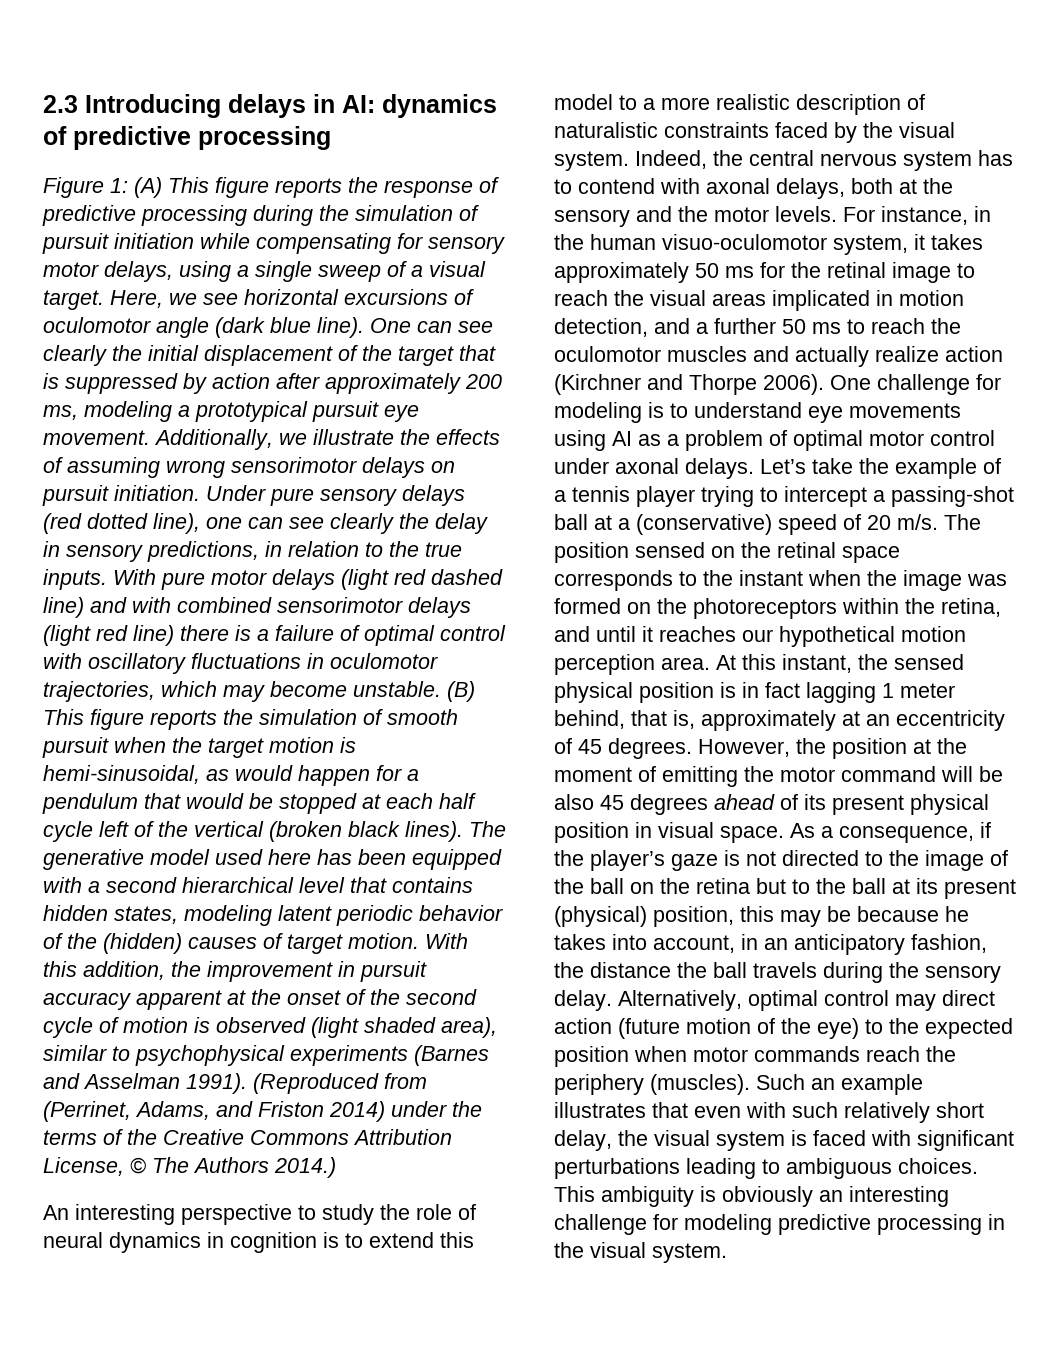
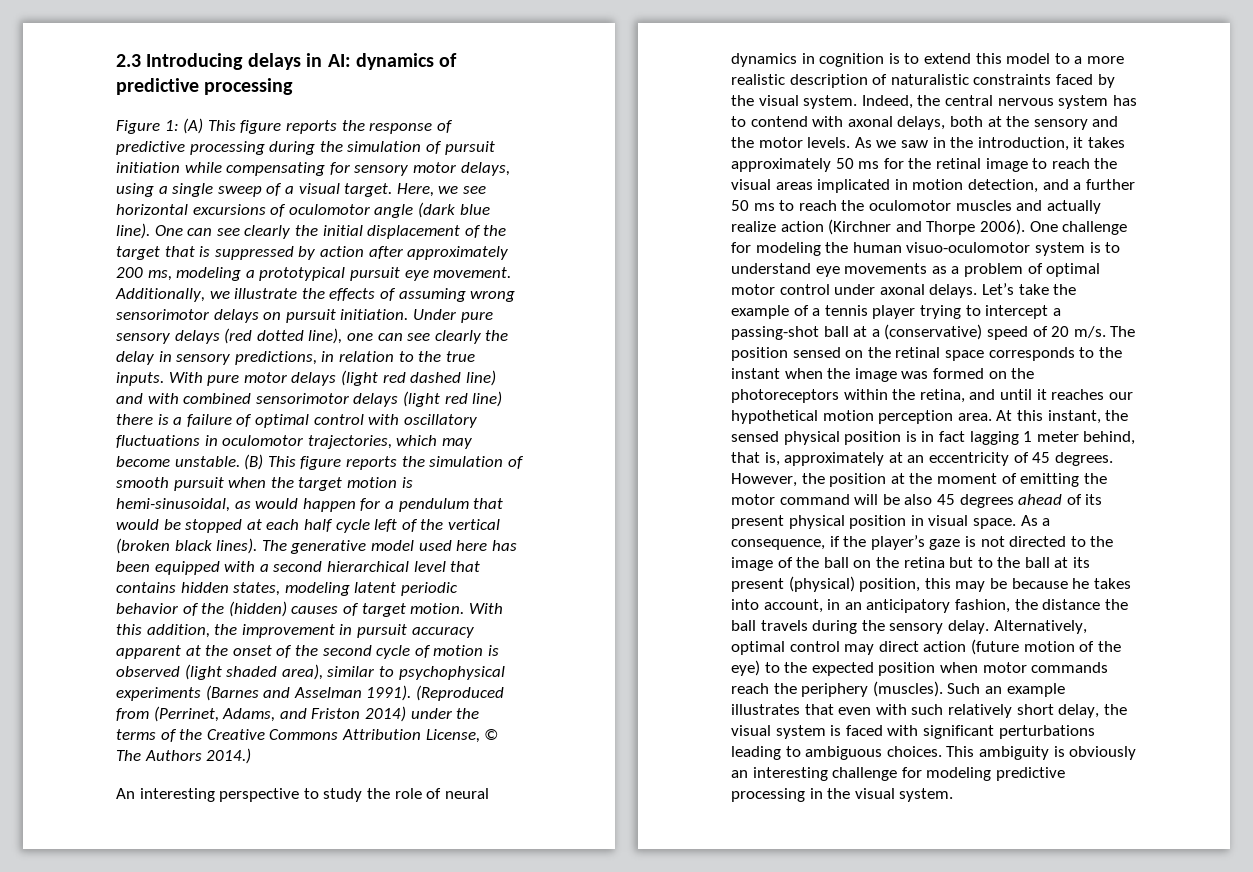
- For instance, in the human visuo-oculomotor system, it takes approximately 50 ms for the retinal image to reach the visual areas implicated in motion detection, and a further 50 ms to reach the oculomotor muscles and actually realize action (Kirchner and Thorpe 2006).
+ As we saw in the introduction, it takes approximately 50 ms for the retinal image to reach the visual areas implicated in motion detection, and a further 50 ms to reach the oculomotor muscles and actually realize action (Kirchner and Thorpe 2006).
- One challenge for modeling is to understand eye movements using AI as a problem of optimal motor control under axonal delays.
+ One challenge for modeling the human visuo-oculomotor system is to understand eye movements as a problem of optimal motor control under axonal delays.

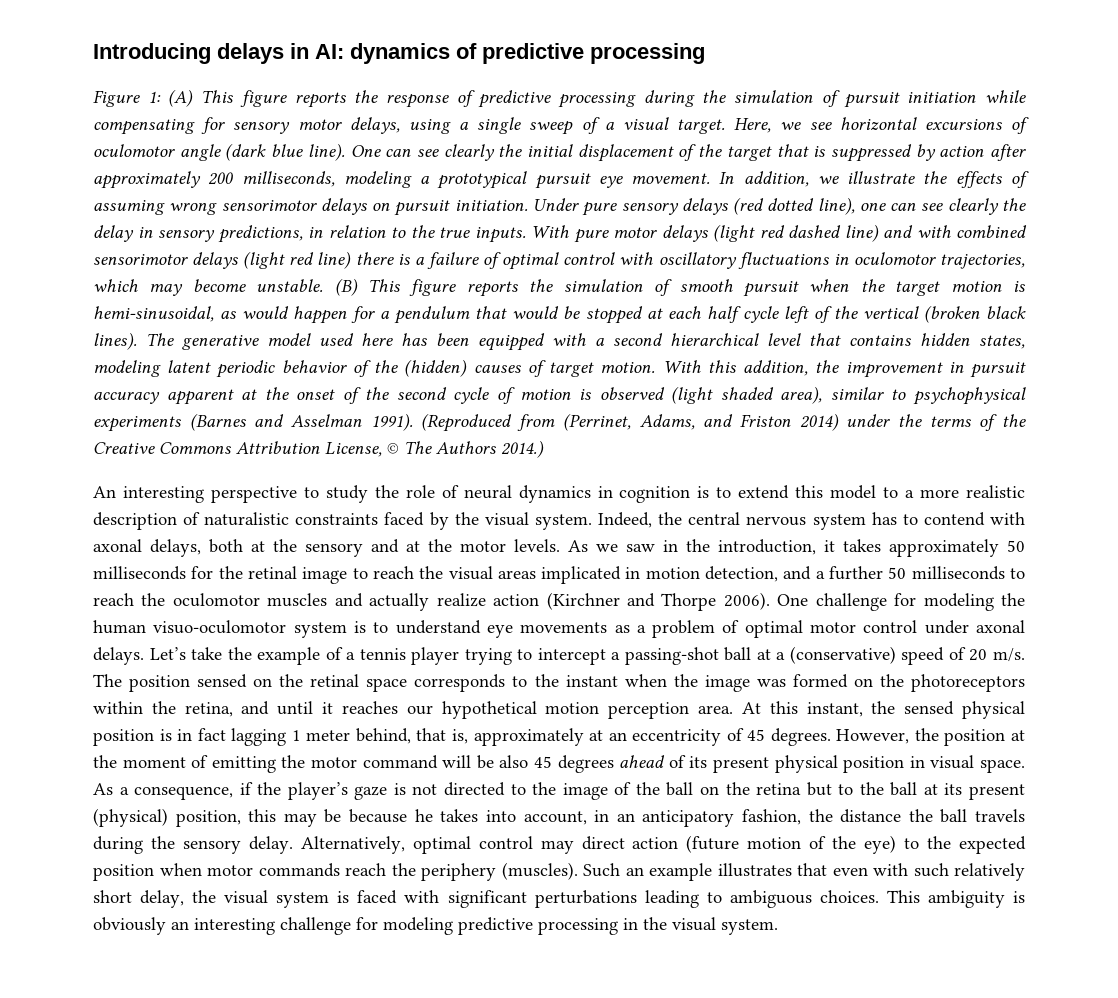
- 2.3 Introducing delays in AI: dynamics of predictive processing
+ Introducing delays in AI: dynamics of predictive processing
- One can see clearly the initial displacement of the target that is suppressed by action after approximately 200 ms, modeling a prototypical pursuit eye movement.
+ One can see clearly the initial displacement of the target that is suppressed by action after approximately 200 milliseconds, modeling a prototypical pursuit eye movement.
- Additionally, we illustrate the effects of assuming wrong sensorimotor delays on pursuit initiation.
+ In addition, we illustrate the effects of assuming wrong sensorimotor delays on pursuit initiation.
- Indeed, the central nervous system has to contend with axonal delays, both at the sensory and the motor levels.
+ Indeed, the central nervous system has to contend with axonal delays, both at the sensory and at the motor levels.
- As we saw in the introduction, it takes approximately 50 ms for the retinal image to reach the visual areas implicated in motion detection, and a further 50 ms to reach the oculomotor muscles and actually realize action (Kirchner and Thorpe 2006).
+ As we saw in the introduction, it takes approximately 50 milliseconds for the retinal image to reach the visual areas implicated in motion detection, and a further 50 milliseconds to reach the oculomotor muscles and actually realize action (Kirchner and Thorpe 2006).

